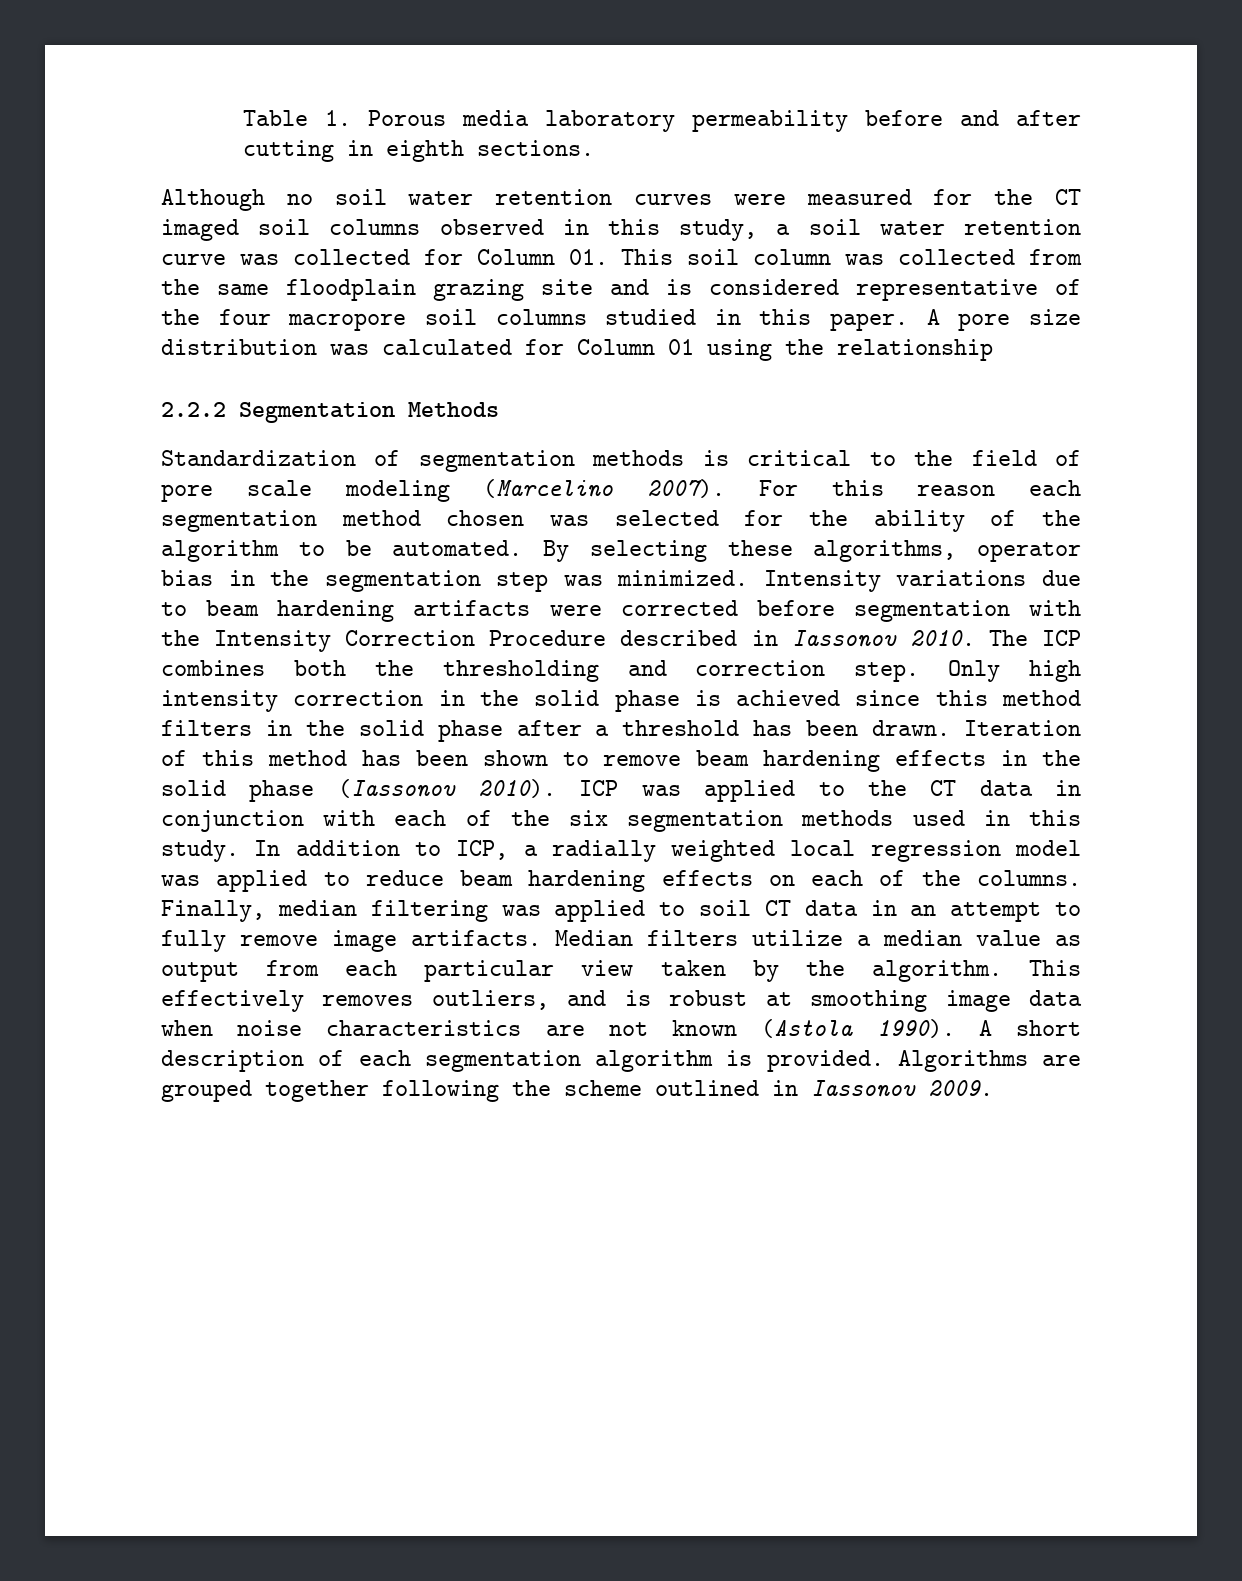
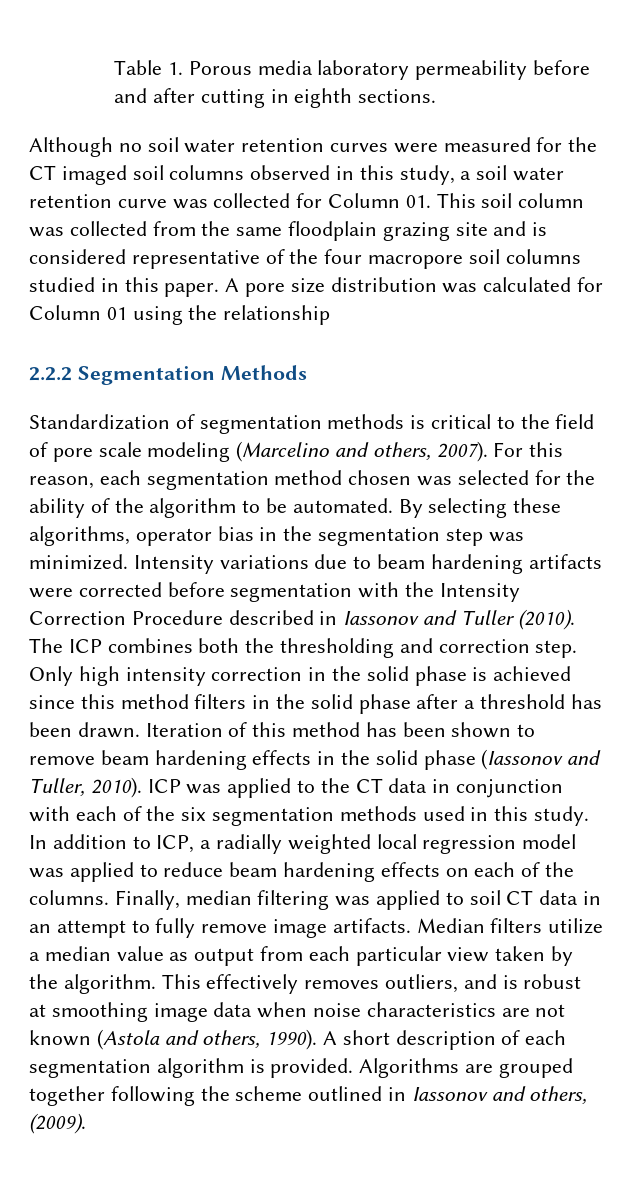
- Standardization of segmentation methods is critical to the field of pore scale modeling (Marcelino 2007).
+ Standardization of segmentation methods is critical to the field of pore scale modeling (Marcelino and others, 2007).
- For this reason each segmentation method chosen was selected for the ability of the algorithm to be automated.
+ For this reason, each segmentation method chosen was selected for the ability of the algorithm to be automated.
- Intensity variations due to beam hardening artifacts were corrected before segmentation with the Intensity Correction Procedure described in Iassonov 2010.
+ Intensity variations due to beam hardening artifacts were corrected before segmentation with the Intensity Correction Procedure described in Iassonov and Tuller (2010).
- Iteration of this method has been shown to remove beam hardening effects in the solid phase (Iassonov 2010).
+ Iteration of this method has been shown to remove beam hardening effects in the solid phase (Iassonov and Tuller, 2010).
- This effectively removes outliers, and is robust at smoothing image data when noise characteristics are not known (Astola 1990).
+ This effectively removes outliers, and is robust at smoothing image data when noise characteristics are not known (Astola and others, 1990).
- Algorithms are grouped together following the scheme outlined in Iassonov 2009.
+ Algorithms are grouped together following the scheme outlined in Iassonov and others, (2009).

